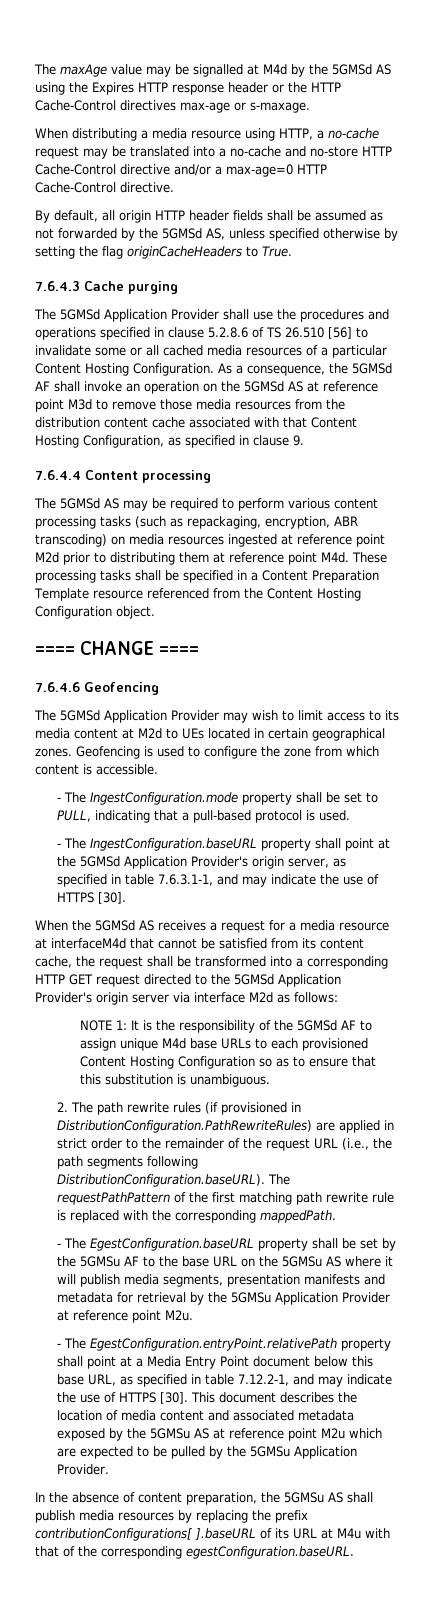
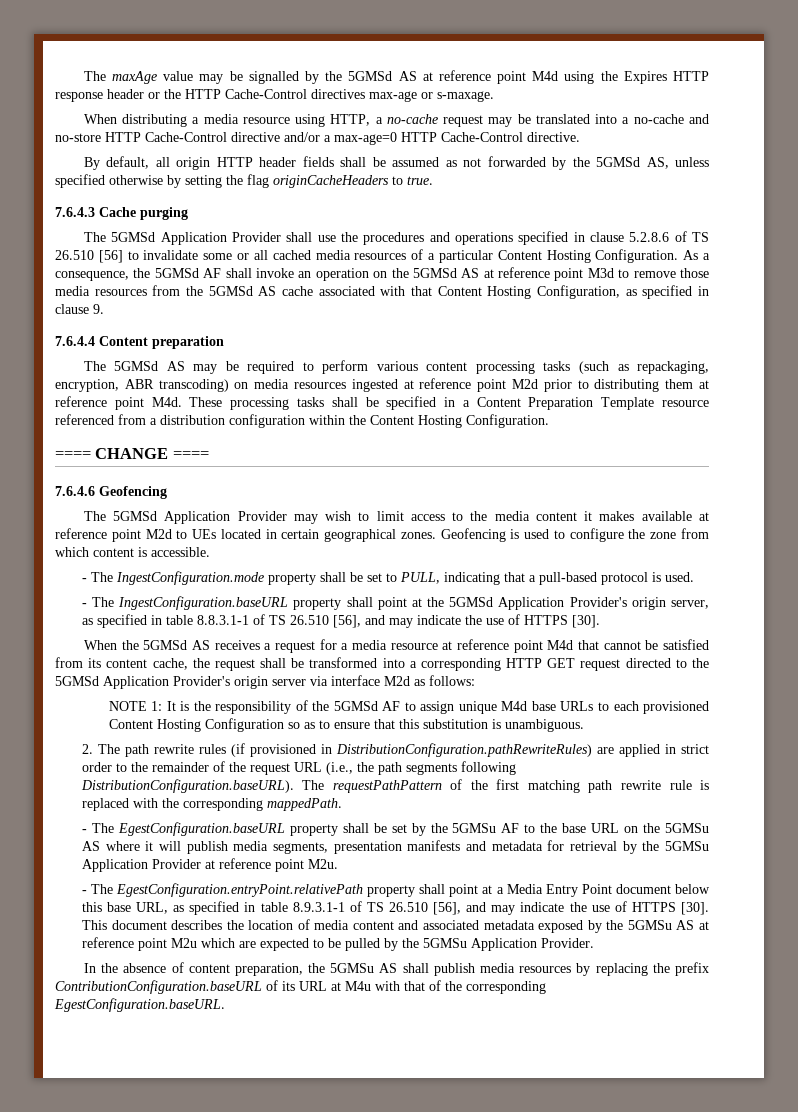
- The maxAge value may be signalled at M4d by the 5GMSd AS using the Expires HTTP response header or the HTTP Cache-Control directives max-age or s-maxage.
+ The maxAge value may be signalled by the 5GMSd AS at reference point M4d using the Expires HTTP response header or the HTTP Cache-Control directives max-age or s-maxage.
- By default, all origin HTTP header fields shall be assumed as not forwarded by the 5GMSd AS, unless specified otherwise by setting the flag originCacheHeaders to True.
+ By default, all origin HTTP header fields shall be assumed as not forwarded by the 5GMSd AS, unless specified otherwise by setting the flag originCacheHeaders to true.
- As a consequence, the 5GMSd AF shall invoke an operation on the 5GMSd AS at reference point M3d to remove those media resources from the distribution content cache associated with that Content Hosting Configuration, as specified in clause 9.
+ As a consequence, the 5GMSd AF shall invoke an operation on the 5GMSd AS at reference point M3d to remove those media resources from the 5GMSd AS cache associated with that Content Hosting Configuration, as specified in clause 9.
- 7.6.4.4 Content processing
+ 7.6.4.4 Content preparation
- The 5GMSd AS may be required to perform various content processing tasks (such as repackaging, encryption, ABR transcoding) on media resources ingested at reference point M2d prior to distributing them at reference point M4d. These processing tasks shall be specified in a Content Preparation Template resource referenced from the Content Hosting Configuration object.
+ The 5GMSd AS may be required to perform various content processing tasks (such as repackaging, encryption, ABR transcoding) on media resources ingested at reference point M2d prior to distributing them at reference point M4d. These processing tasks shall be specified in a Content Preparation Template resource referenced from a distribution configuration within the Content Hosting Configuration.
- The 5GMSd Application Provider may wish to limit access to its media content at M2d to UEs located in certain geographical zones.
+ The 5GMSd Application Provider may wish to limit access to the media content it makes available at reference point M2d to UEs located in certain geographical zones.
- - The IngestConfiguration.baseURL property shall point at the 5GMSd Application Provider's origin server, as specified in table 7.6.3.1-1, and may indicate the use of HTTPS [30].
+ - The IngestConfiguration.baseURL property shall point at the 5GMSd Application Provider's origin server, as specified in table 8.8.3.1-1 of TS 26.510 [56], and may indicate the use of HTTPS [30].
- When the 5GMSd AS receives a request for a media resource at interfaceM4d that cannot be satisfied from its content cache, the request shall be transformed into a corresponding HTTP GET request directed to the 5GMSd Application Provider's origin server via interface M2d as follows:
+ When the 5GMSd AS receives a request for a media resource at reference point M4d that cannot be satisfied from its content cache, the request shall be transformed into a corresponding HTTP GET request directed to the 5GMSd Application Provider's origin server via interface M2d as follows:
- 2. The path rewrite rules (if provisioned in DistributionConfiguration.PathRewriteRules) are applied in strict order to the remainder of the request URL (i.e., the path segments following DistributionConfiguration.baseURL). The requestPathPattern of the first matching path rewrite rule is replaced with the corresponding mappedPath.
+ 2. The path rewrite rules (if provisioned in DistributionConfiguration.pathRewriteRules) are applied in strict order to the remainder of the request URL (i.e., the path segments following DistributionConfiguration.baseURL). The requestPathPattern of the first matching path rewrite rule is replaced with the corresponding mappedPath.
- - The EgestConfiguration.entryPoint.relativePath property shall point at a Media Entry Point document below this base URL, as specified in table 7.12.2-1, and may indicate the use of HTTPS [30].
+ - The EgestConfiguration.entryPoint.relativePath property shall point at a Media Entry Point document below this base URL, as specified in table 8.9.3.1-1 of TS 26.510 [56], and may indicate the use of HTTPS [30].
- In the absence of content preparation, the 5GMSu AS shall publish media resources by replacing the prefix contributionConfigurations[ ].baseURL of its URL at M4u with that of the corresponding egestConfiguration.baseURL.
+ In the absence of content preparation, the 5GMSu AS shall publish media resources by replacing the prefix ContributionConfiguration.baseURL of its URL at M4u with that of the corresponding EgestConfiguration.baseURL.

